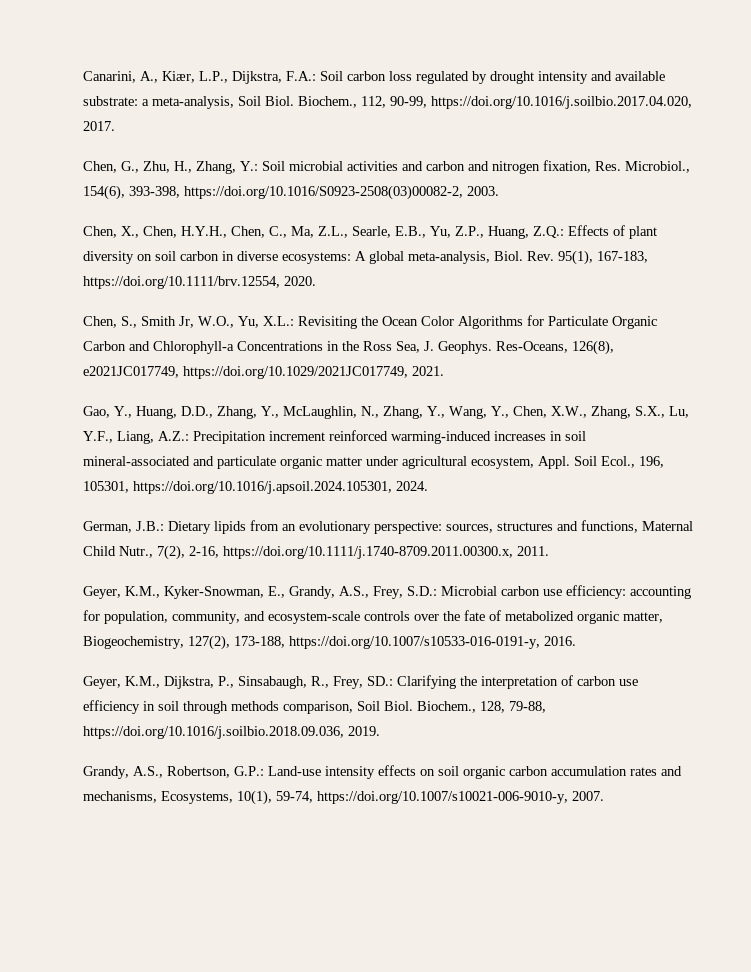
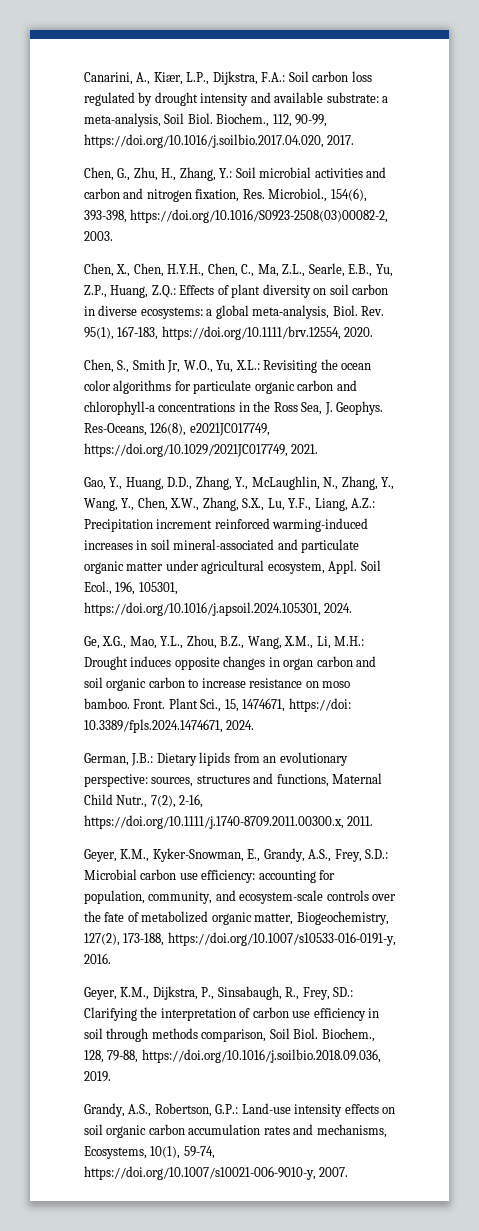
- Chen, X., Chen, H.Y.H., Chen, C., Ma, Z.L., Searle, E.B., Yu, Z.P., Huang, Z.Q.: Effects of plant diversity on soil carbon in diverse ecosystems: A global meta‐analysis, Biol.
+ Chen, X., Chen, H.Y.H., Chen, C., Ma, Z.L., Searle, E.B., Yu, Z.P., Huang, Z.Q.: Effects of plant diversity on soil carbon in diverse ecosystems: a global meta‐analysis, Biol.
- Chen, S., Smith Jr, W.O., Yu, X.L.: Revisiting the Ocean Color Algorithms for Particulate Organic Carbon and Chlorophyll‐a Concentrations in the Ross Sea, J. Geophys.
+ Chen, S., Smith Jr, W.O., Yu, X.L.: Revisiting the ocean color algorithms for particulate organic carbon and chlorophyll‐a concentrations in the Ross Sea, J. Geophys.
+ Ge, X.G., Mao, Y.L., Zhou, B.Z., Wang, X.M., Li, M.H.: Drought induces opposite changes in organ carbon and soil organic carbon to increase resistance on moso bamboo. Front. Plant Sci., 15, 1474671, https://doi: 10.3389/fpls.2024.1474671, 2024.

